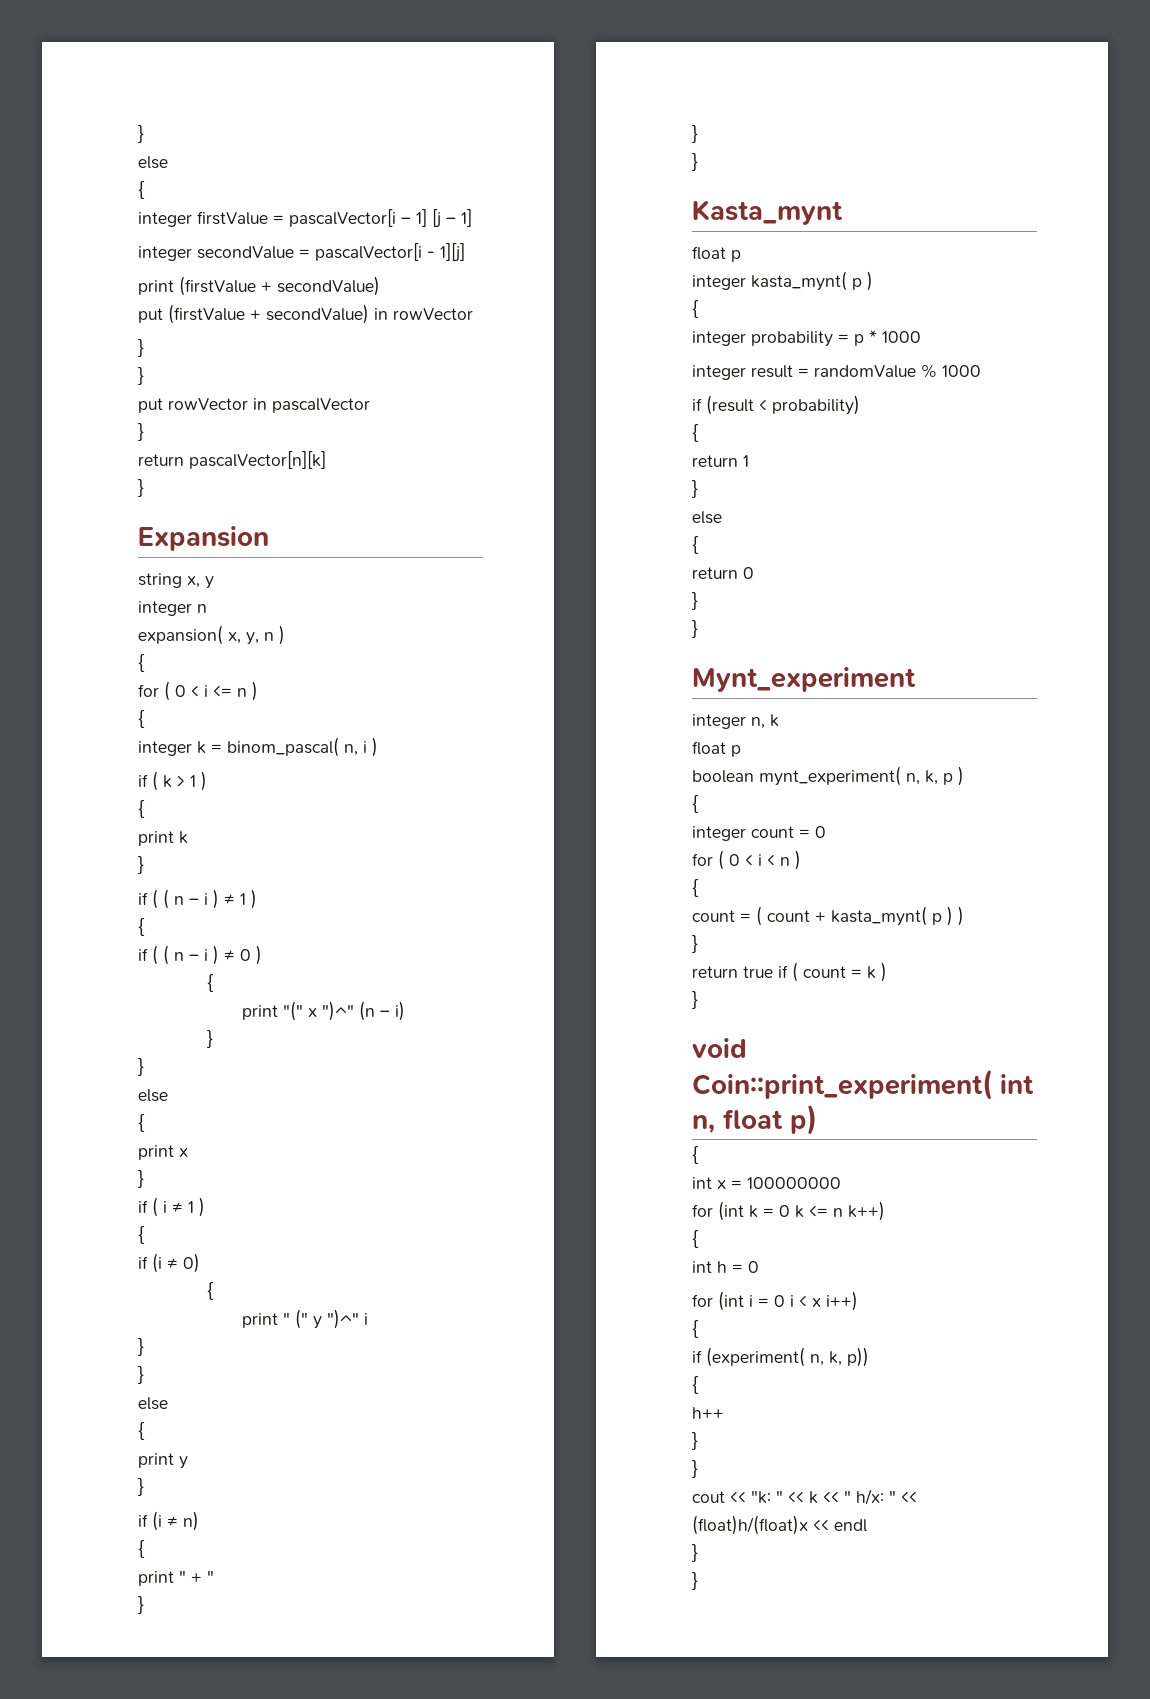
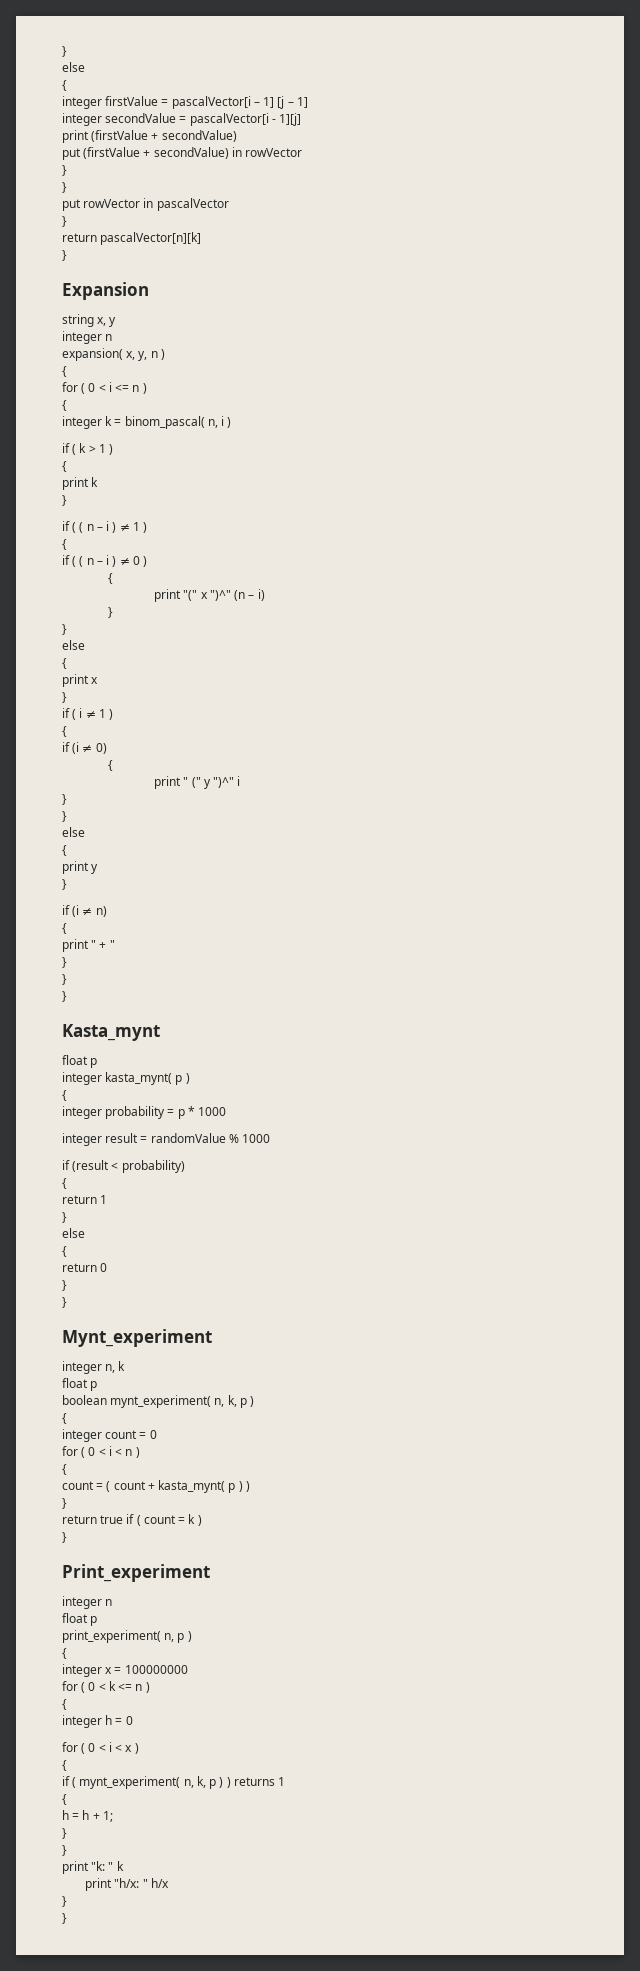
- void Coin::print_experiment( int n, float p)
+ Print_experiment
+ integer n
+ float p
+ print_experiment( n, p )
  {
- int x = 100000000
+ integer x = 100000000
- for (int k = 0 k <= n k++)
+ for ( 0 < k <= n )
  {
- int h = 0
+ integer h = 0
- for (int i = 0 i < x i++)
+ for ( 0 < i < x )
  {
- if (experiment( n, k, p))
+ if ( mynt_experiment( n, k, p ) ) returns 1
  {
- h++
+ h = h + 1;
  }
  }
- cout << "k: " << k << " h/x: " << (float)h/(float)x << endl
+ print "k: " k
+ print "h/x: " h/x

